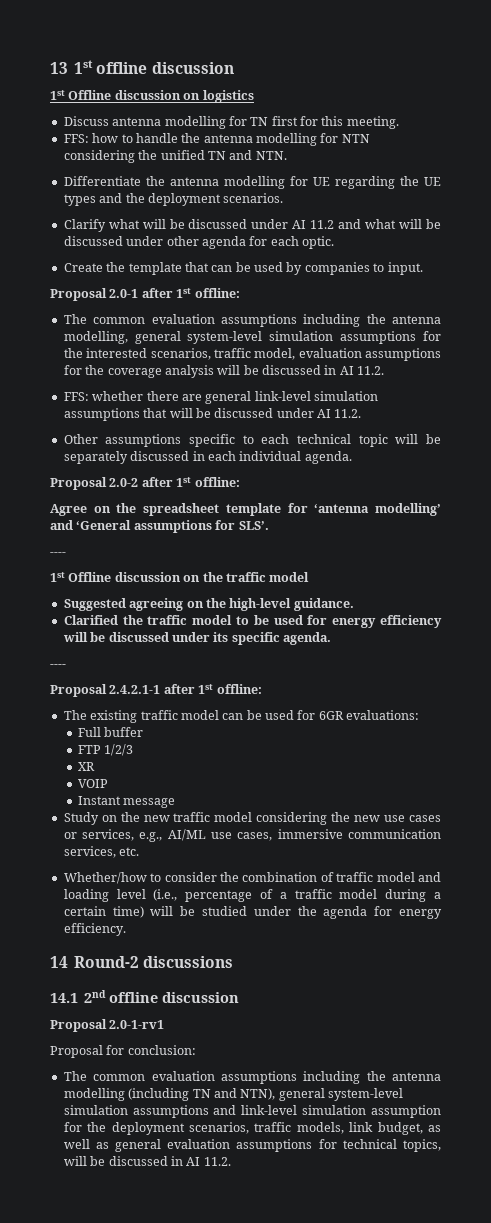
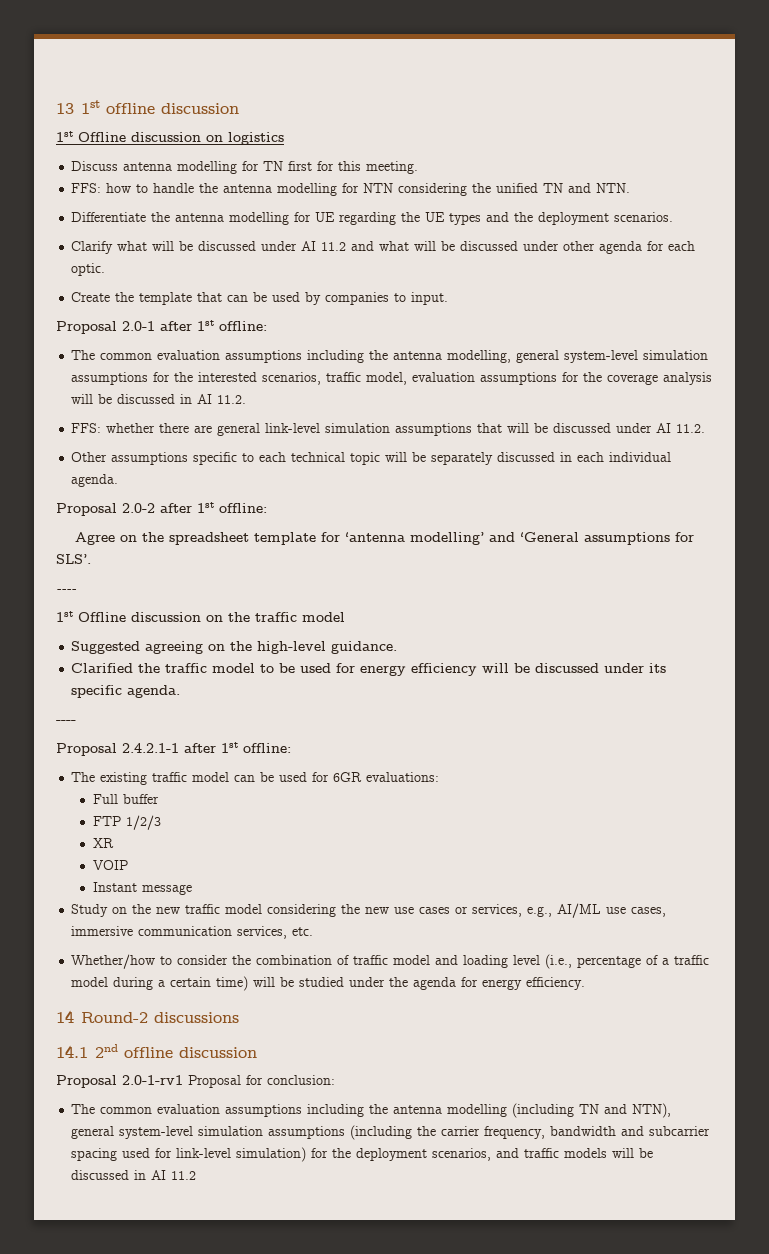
- Proposal 2.0-1-rv1
- Proposal for conclusion:
+ Proposal 2.0-1-rv1 Proposal for conclusion:
- The common evaluation assumptions including the antenna modelling (including TN and NTN), general system-level simulation assumptions and link-level simulation assumption for the deployment scenarios, traffic models, link budget, as well as general evaluation assumptions for technical topics, will be discussed in AI 11.2.
+ The common evaluation assumptions including the antenna modelling (including TN and NTN), general system-level simulation assumptions (including the carrier frequency, bandwidth and subcarrier spacing used for link-level simulation) for the deployment scenarios, and traffic models will be discussed in AI 11.2

